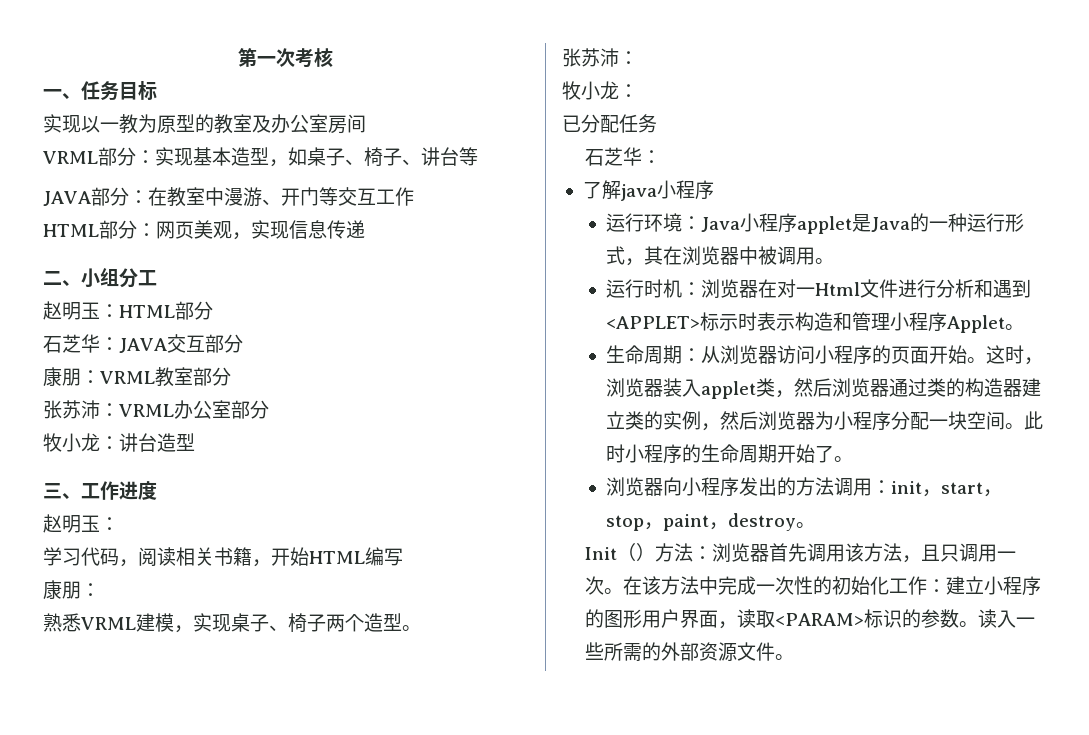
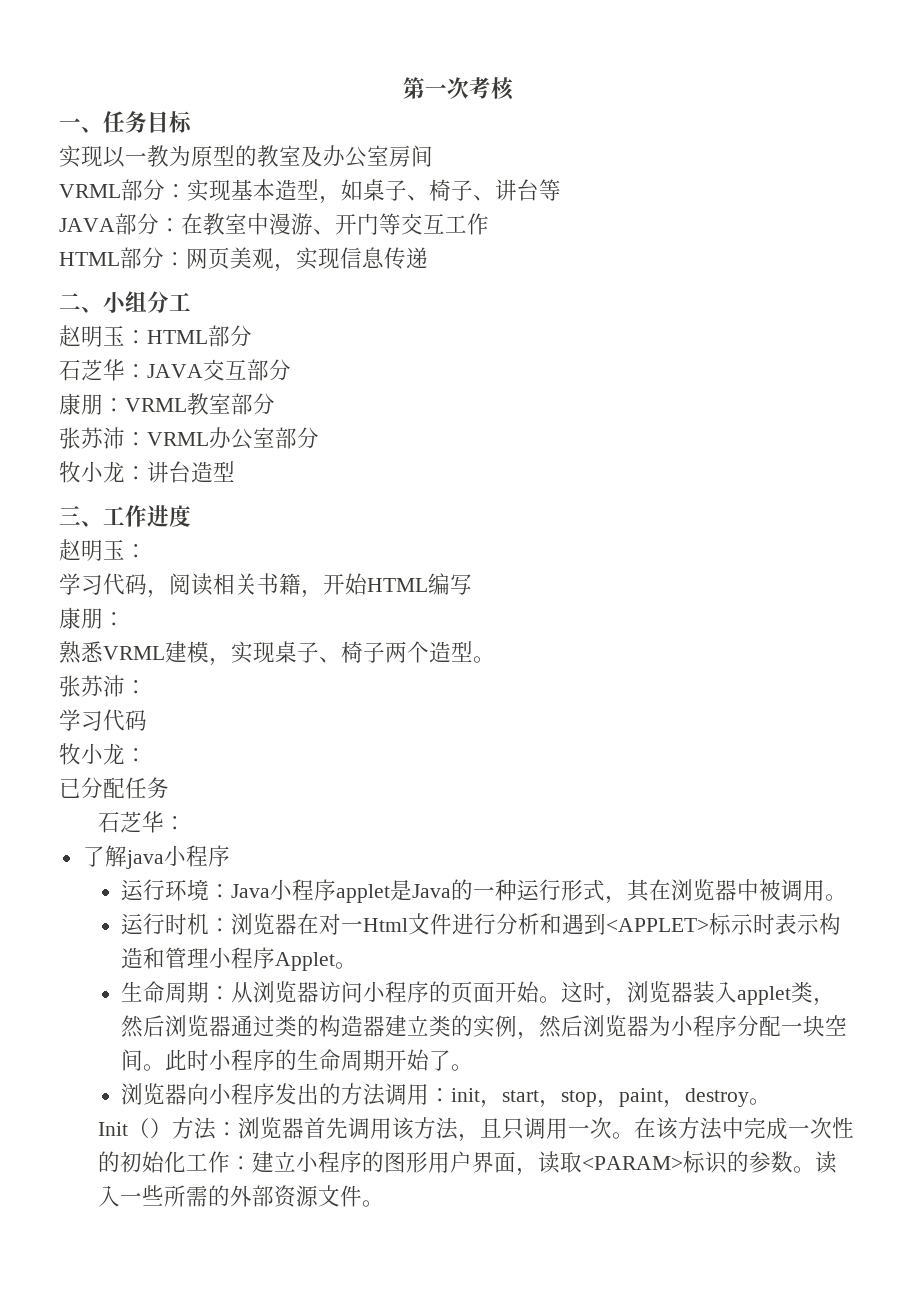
  熟悉VRML建模，实现桌子、椅子两个造型。
  张苏沛：
+ 学习代码

